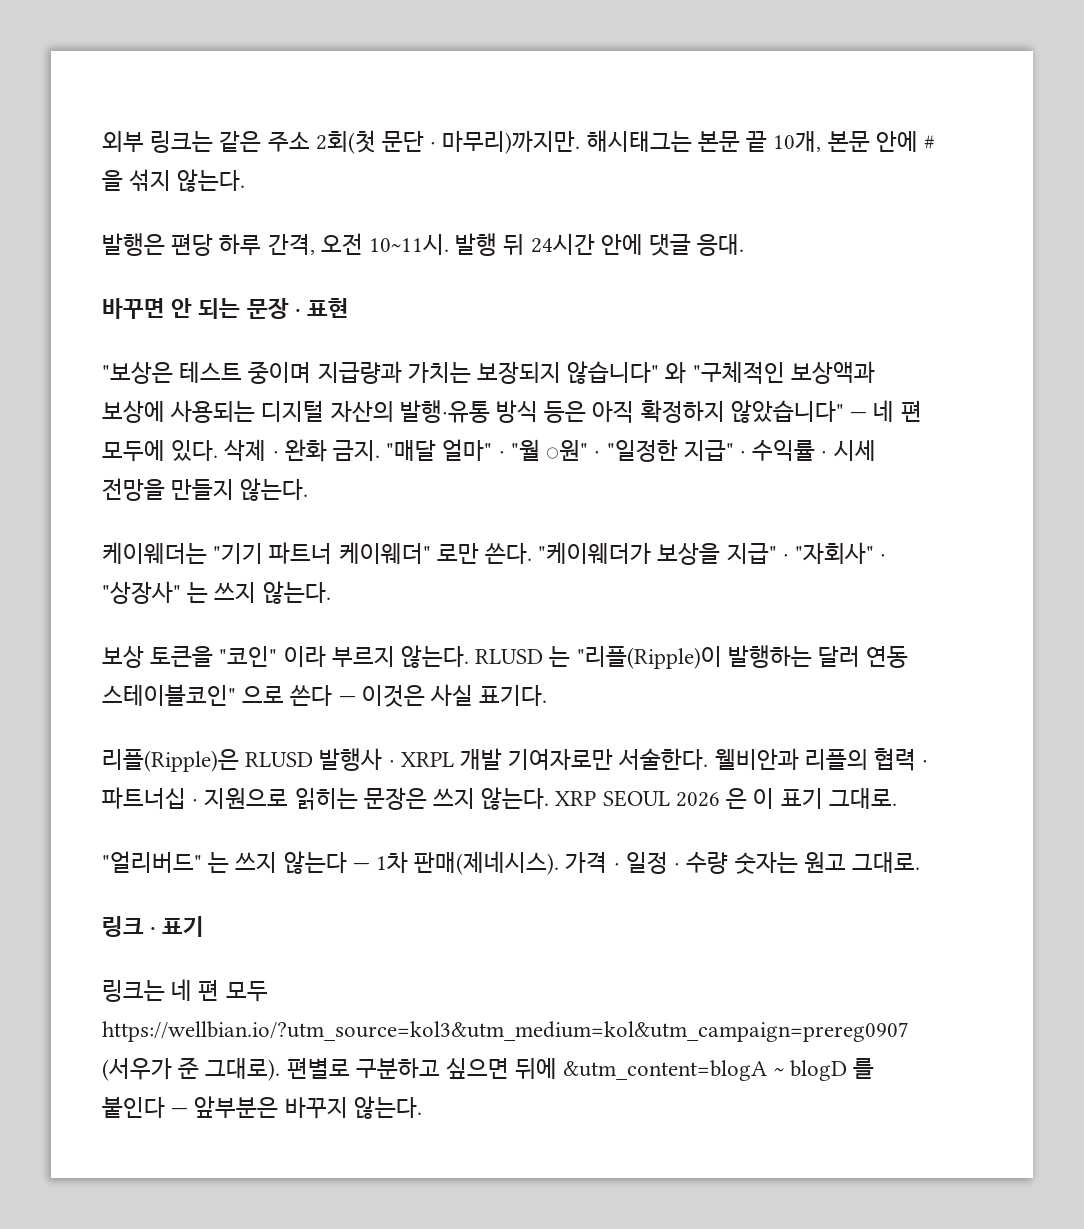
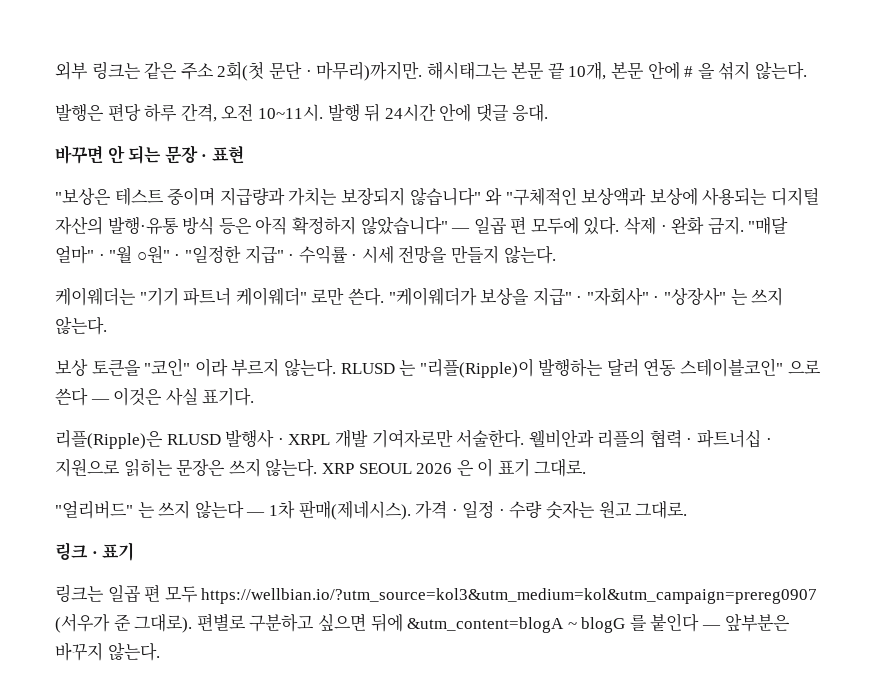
- "보상은 테스트 중이며 지급량과 가치는 보장되지 않습니다" 와 "구체적인 보상액과 보상에 사용되는 디지털 자산의 발행·유통 방식 등은 아직 확정하지 않았습니다" — 네 편 모두에 있다.
+ "보상은 테스트 중이며 지급량과 가치는 보장되지 않습니다" 와 "구체적인 보상액과 보상에 사용되는 디지털 자산의 발행·유통 방식 등은 아직 확정하지 않았습니다" — 일곱 편 모두에 있다.
- 링크는 네 편 모두 https://wellbian.io/?utm_source=kol3&utm_medium=kol&utm_campaign=prereg0907 (서우가 준 그대로).
+ 링크는 일곱 편 모두 https://wellbian.io/?utm_source=kol3&utm_medium=kol&utm_campaign=prereg0907 (서우가 준 그대로).
- 편별로 구분하고 싶으면 뒤에 &utm_content=blogA ~ blogD 를 붙인다 — 앞부분은 바꾸지 않는다.
+ 편별로 구분하고 싶으면 뒤에 &utm_content=blogA ~ blogG 를 붙인다 — 앞부분은 바꾸지 않는다.

